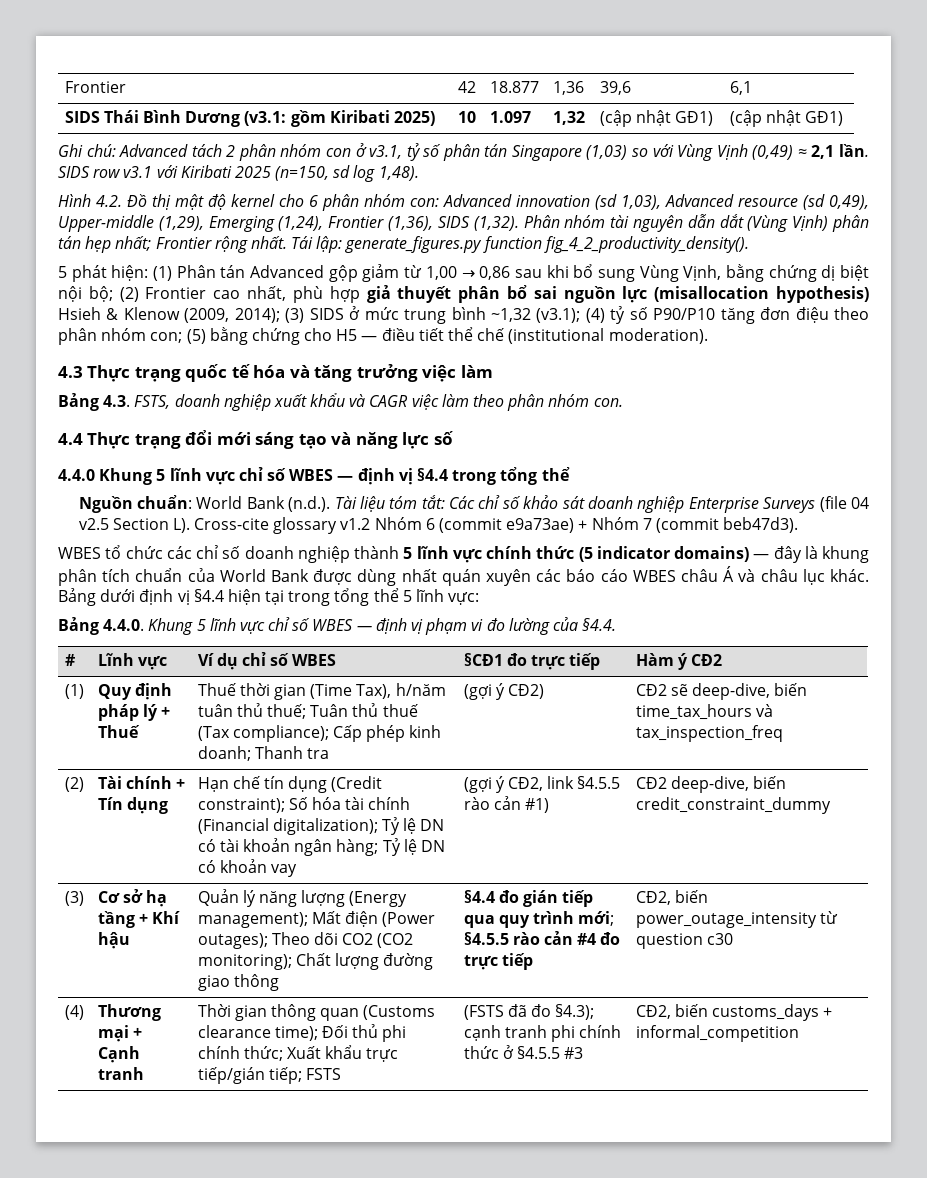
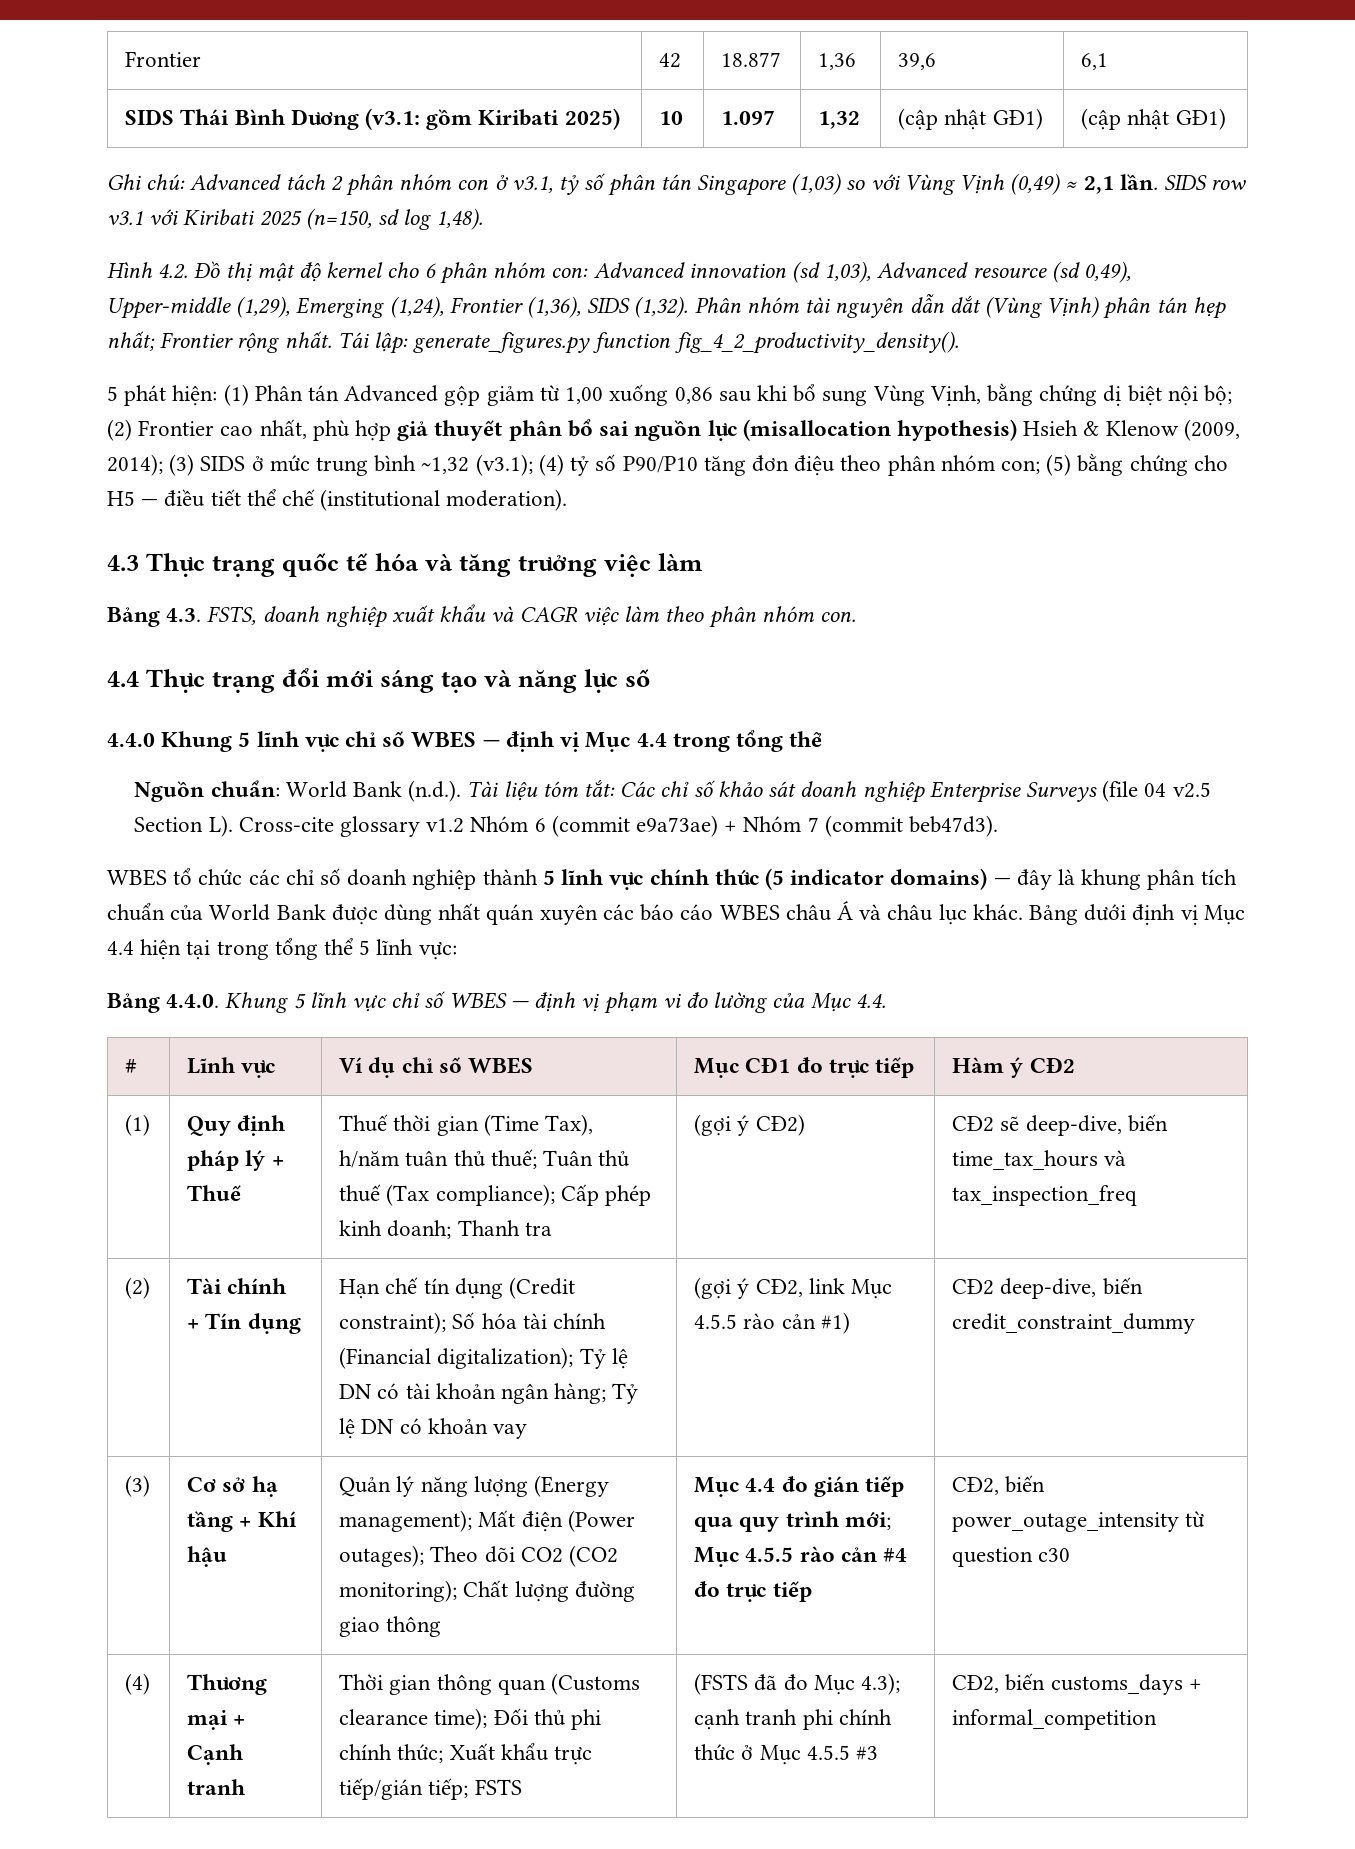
- (1) Phân tán Advanced gộp giảm từ 1,00 → 0,86 sau khi bổ sung Vùng Vịnh, bằng chứng dị biệt nội bộ;
+ (1) Phân tán Advanced gộp giảm từ 1,00 xuống 0,86 sau khi bổ sung Vùng Vịnh, bằng chứng dị biệt nội bộ;
- 4.4.0 Khung 5 lĩnh vực chỉ số WBES — định vị §4.4 trong tổng thể
+ 4.4.0 Khung 5 lĩnh vực chỉ số WBES — định vị Mục 4.4 trong tổng thể
- Bảng dưới định vị §4.4 hiện tại trong tổng thể 5 lĩnh vực:
+ Bảng dưới định vị Mục 4.4 hiện tại trong tổng thể 5 lĩnh vực:
- Bảng 4.4.0. Khung 5 lĩnh vực chỉ số WBES — định vị phạm vi đo lường của §4.4.
+ Bảng 4.4.0. Khung 5 lĩnh vực chỉ số WBES — định vị phạm vi đo lường của Mục 4.4.
- # | Lĩnh vực | Ví dụ chỉ số WBES | §CĐ1 đo trực tiếp | Hàm ý CĐ2
+ # | Lĩnh vực | Ví dụ chỉ số WBES | Mục CĐ1 đo trực tiếp | Hàm ý CĐ2
- (gợi ý CĐ2, link §4.5.5 rào cản #1)
+ (gợi ý CĐ2, link Mục 4.5.5 rào cản #1)
- §4.4 đo gián tiếp qua quy trình mới; §4.5.5 rào cản #4 đo trực tiếp
+ Mục 4.4 đo gián tiếp qua quy trình mới; Mục 4.5.5 rào cản #4 đo trực tiếp
- (FSTS đã đo §4.3); cạnh tranh phi chính thức ở §4.5.5 #3
+ (FSTS đã đo Mục 4.3); cạnh tranh phi chính thức ở Mục 4.5.5 #3

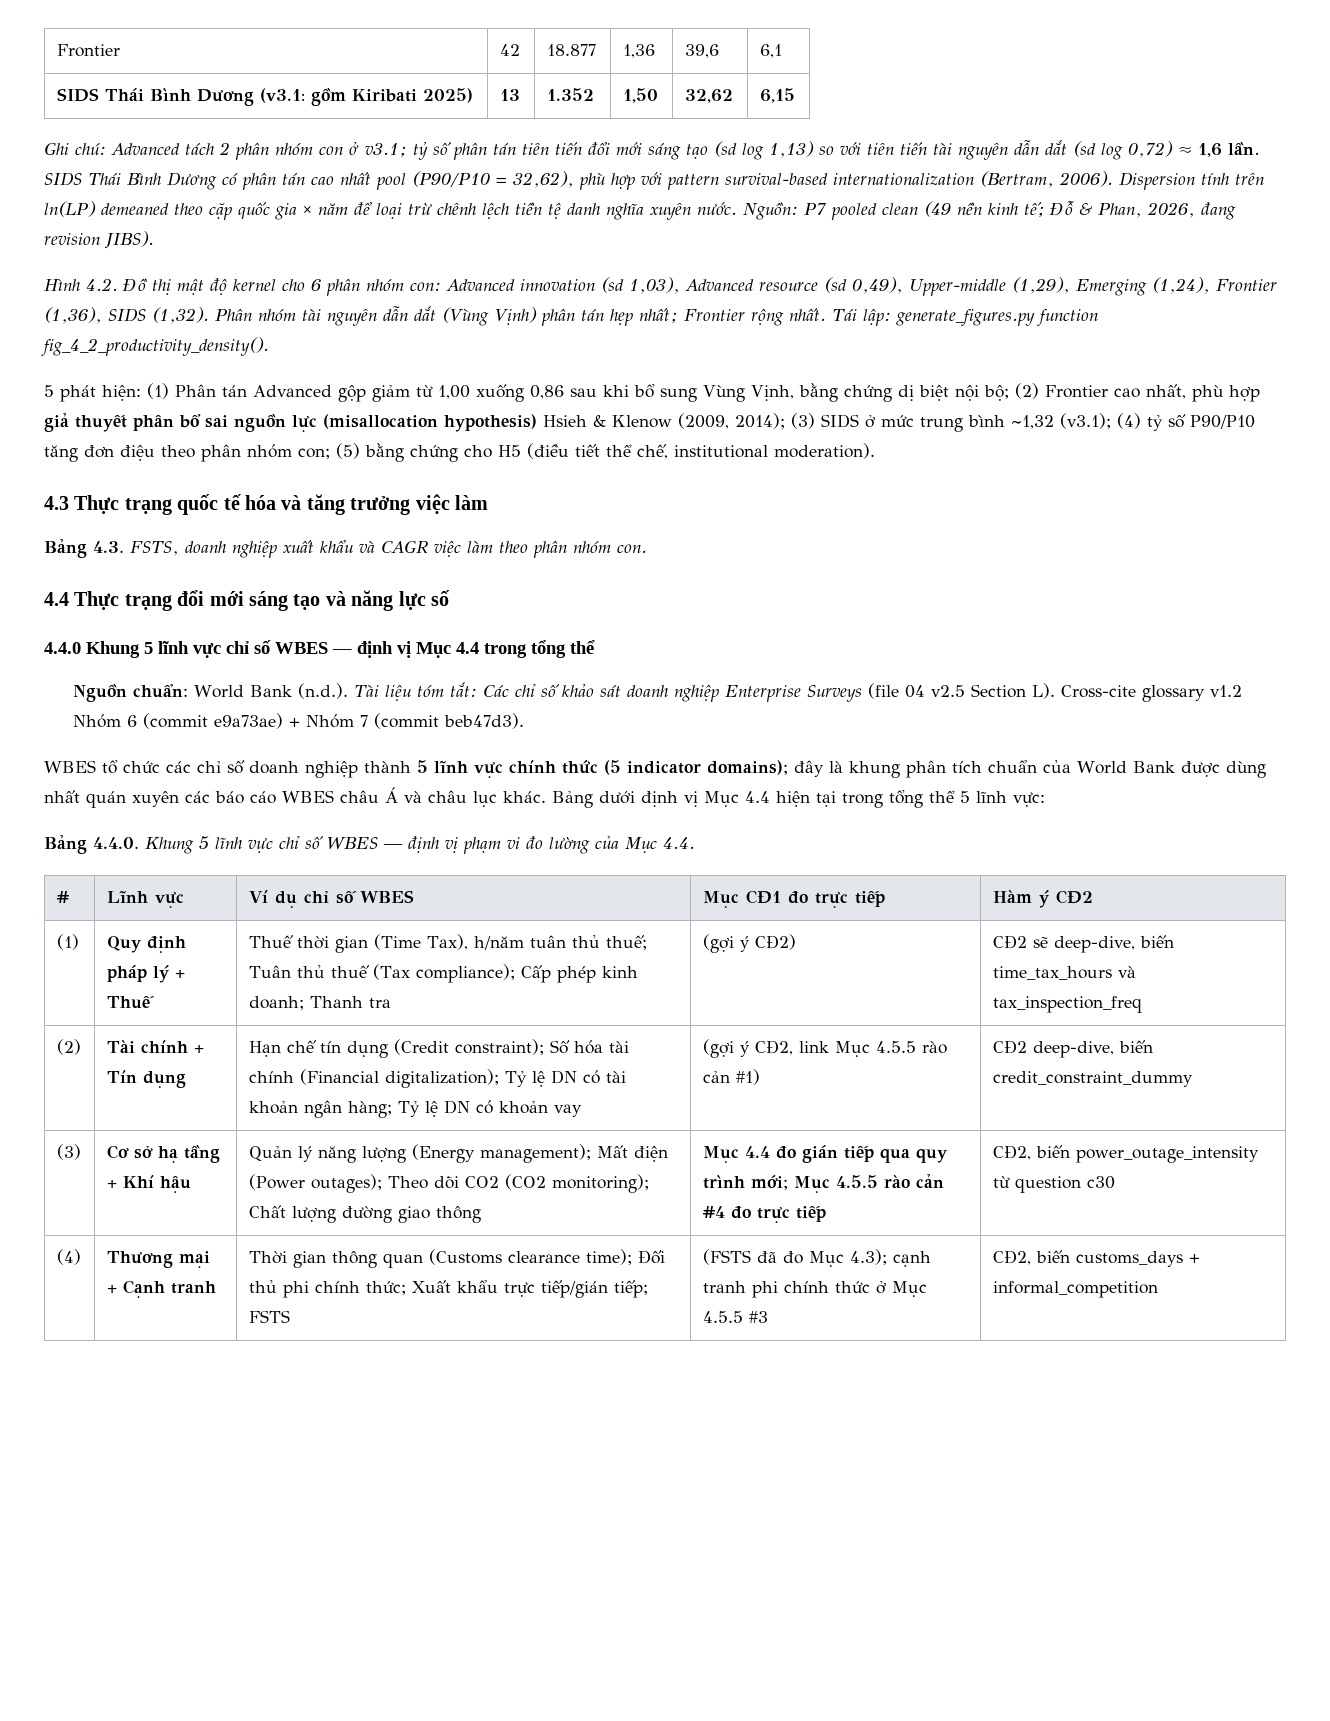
- SIDS Thái Bình Dương (v3.1: gồm Kiribati 2025) | 10 | 1.097 | 1,32 | (cập nhật GĐ1) | (cập nhật GĐ1)
+ SIDS Thái Bình Dương (v3.1: gồm Kiribati 2025) | 13 | 1.352 | 1,50 | 32,62 | 6,15
- Ghi chú: Advanced tách 2 phân nhóm con ở v3.1, tỷ số phân tán Singapore (1,03) so với Vùng Vịnh (0,49) ≈ 2,1 lần. SIDS row v3.1 với Kiribati 2025 (n=150, sd log 1,48).
+ Ghi chú: Advanced tách 2 phân nhóm con ở v3.1; tỷ số phân tán tiên tiến đổi mới sáng tạo (sd log 1,13) so với tiên tiến tài nguyên dẫn dắt (sd log 0,72) ≈ 1,6 lần. SIDS Thái Bình Dương có phân tán cao nhất pool (P90/P10 = 32,62), phù hợp với pattern survival-based internationalization (Bertram, 2006). Dispersion tính trên ln(LP) demeaned theo cặp quốc gia × năm để loại trừ chênh lệch tiền tệ danh nghĩa xuyên nước. Nguồn: P7 pooled clean (49 nền kinh tế; Đỗ & Phan, 2026, đang revision JIBS).
- (5) bằng chứng cho H5 — điều tiết thể chế (institutional moderation).
+ (5) bằng chứng cho H5 (điều tiết thể chế, institutional moderation).
- WBES tổ chức các chỉ số doanh nghiệp thành 5 lĩnh vực chính thức (5 indicator domains) — đây là khung phân tích chuẩn của World Bank được dùng nhất quán xuyên các báo cáo WBES châu Á và châu lục khác.
+ WBES tổ chức các chỉ số doanh nghiệp thành 5 lĩnh vực chính thức (5 indicator domains); đây là khung phân tích chuẩn của World Bank được dùng nhất quán xuyên các báo cáo WBES châu Á và châu lục khác.

